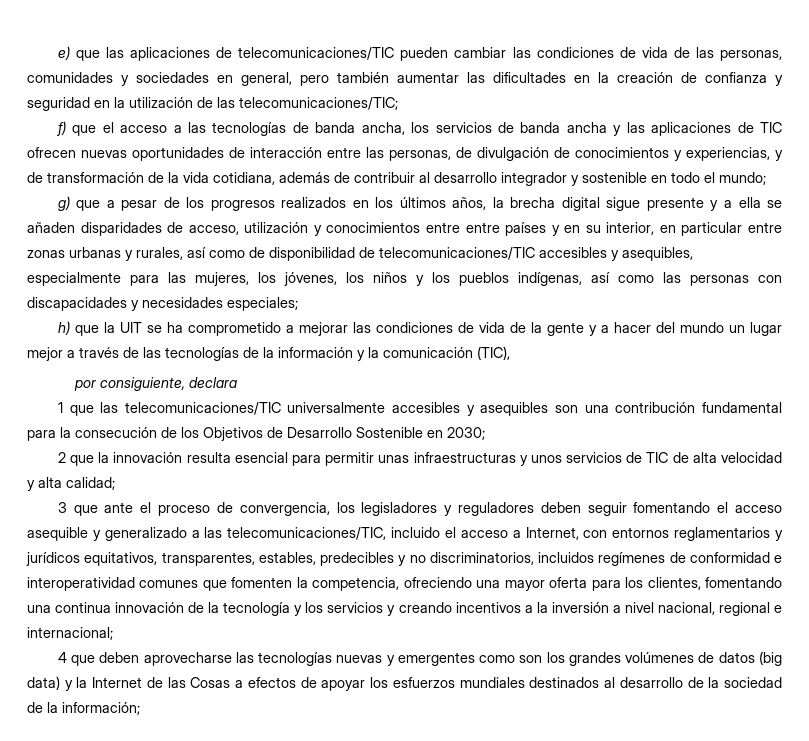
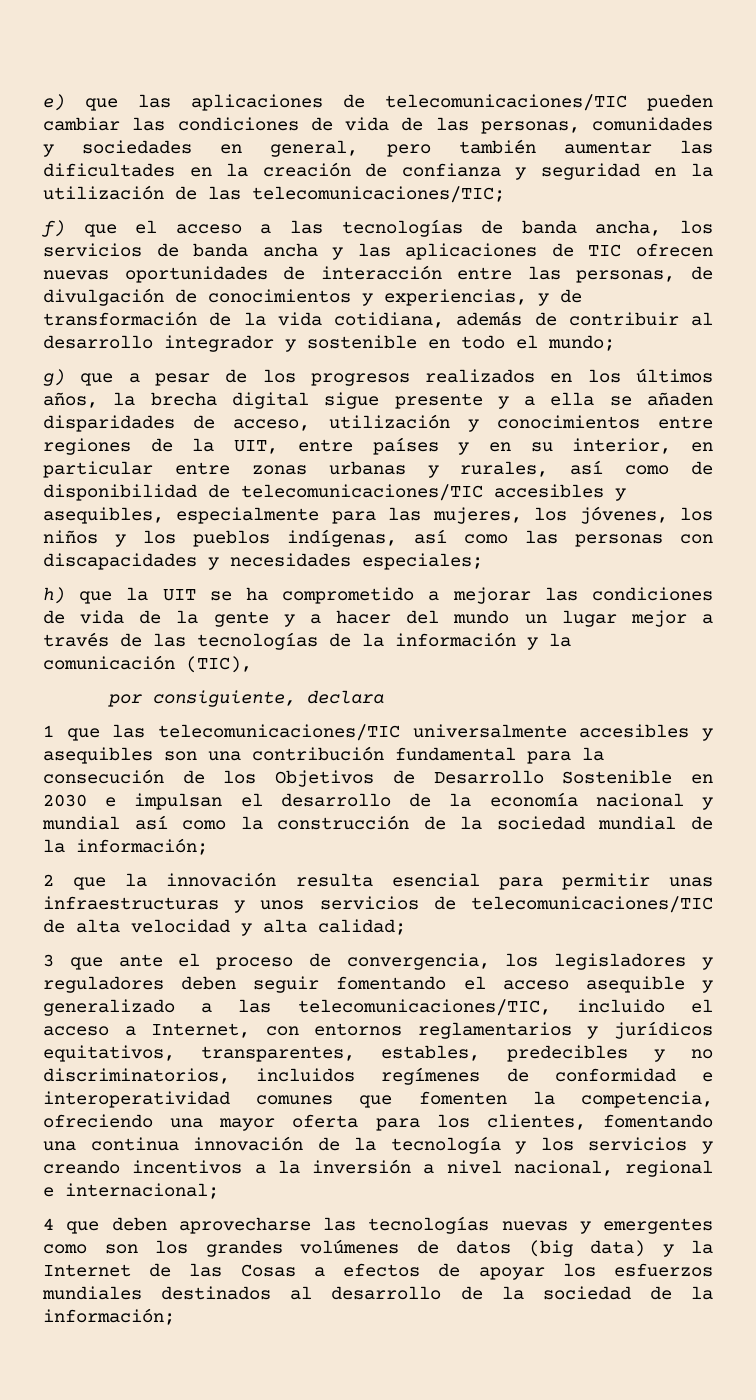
- g) que a pesar de los progresos realizados en los últimos años, la brecha digital sigue presente y a ella se añaden disparidades de acceso, utilización y conocimientos entre entre países y en su interior, en particular entre zonas urbanas y rurales, así como de disponibilidad de telecomunicaciones/TIC accesibles y asequibles, especialmente para las mujeres, los jóvenes, los niños y los pueblos indígenas, así como las personas con discapacidades y necesidades especiales;
+ g) que a pesar de los progresos realizados en los últimos años, la brecha digital sigue presente y a ella se añaden disparidades de acceso, utilización y conocimientos entre regiones de la UIT, entre países y en su interior, en particular entre zonas urbanas y rurales, así como de disponibilidad de telecomunicaciones/TIC accesibles y asequibles, especialmente para las mujeres, los jóvenes, los niños y los pueblos indígenas, así como las personas con discapacidades y necesidades especiales;
- 1 que las telecomunicaciones/TIC universalmente accesibles y asequibles son una contribución fundamental para la consecución de los Objetivos de Desarrollo Sostenible en 2030;
+ 1 que las telecomunicaciones/TIC universalmente accesibles y asequibles son una contribución fundamental para la consecución de los Objetivos de Desarrollo Sostenible en 2030 e impulsan el desarrollo de la economía nacional y mundial así como la construcción de la sociedad mundial de la información;
- 2 que la innovación resulta esencial para permitir unas infraestructuras y unos servicios de TIC de alta velocidad y alta calidad;
+ 2 que la innovación resulta esencial para permitir unas infraestructuras y unos servicios de telecomunicaciones/TIC de alta velocidad y alta calidad;

